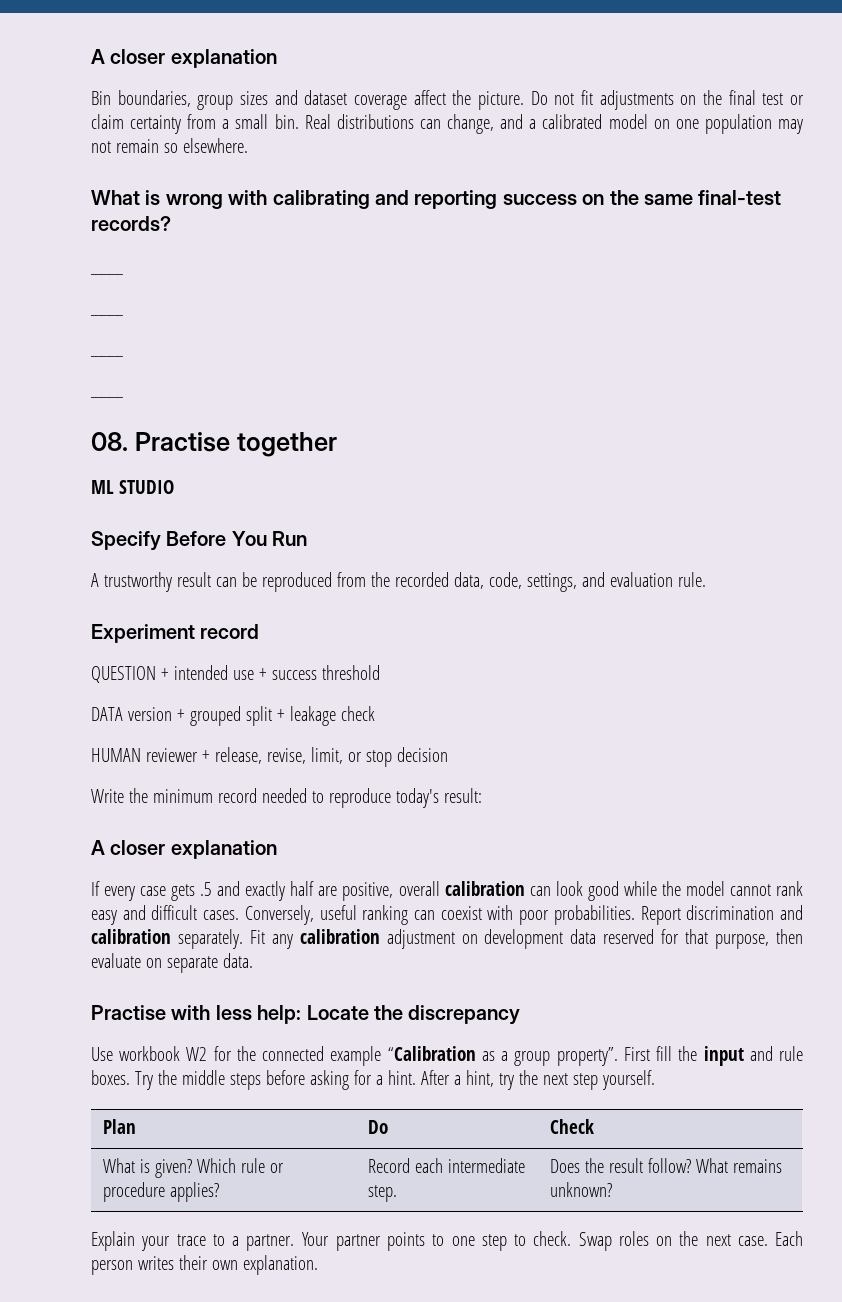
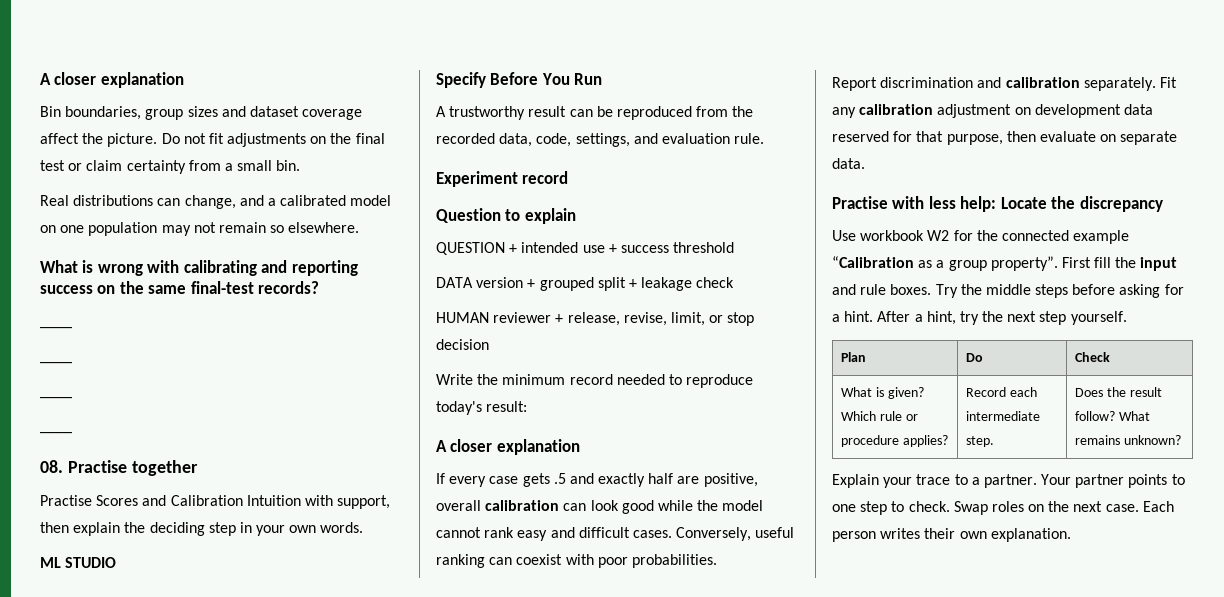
- Do not fit adjustments on the final test or claim certainty from a small bin. Real distributions can change, and a calibrated model on one population may not remain so elsewhere.
+ Do not fit adjustments on the final test or claim certainty from a small bin.
+ Real distributions can change, and a calibrated model on one population may not remain so elsewhere.
+ Practise Scores and Calibration Intuition with support, then explain the deciding step in your own words.
+ Question to explain
- Conversely, useful ranking can coexist with poor probabilities. Report discrimination and calibration separately.
+ Conversely, useful ranking can coexist with poor probabilities.
+ Report discrimination and calibration separately.

